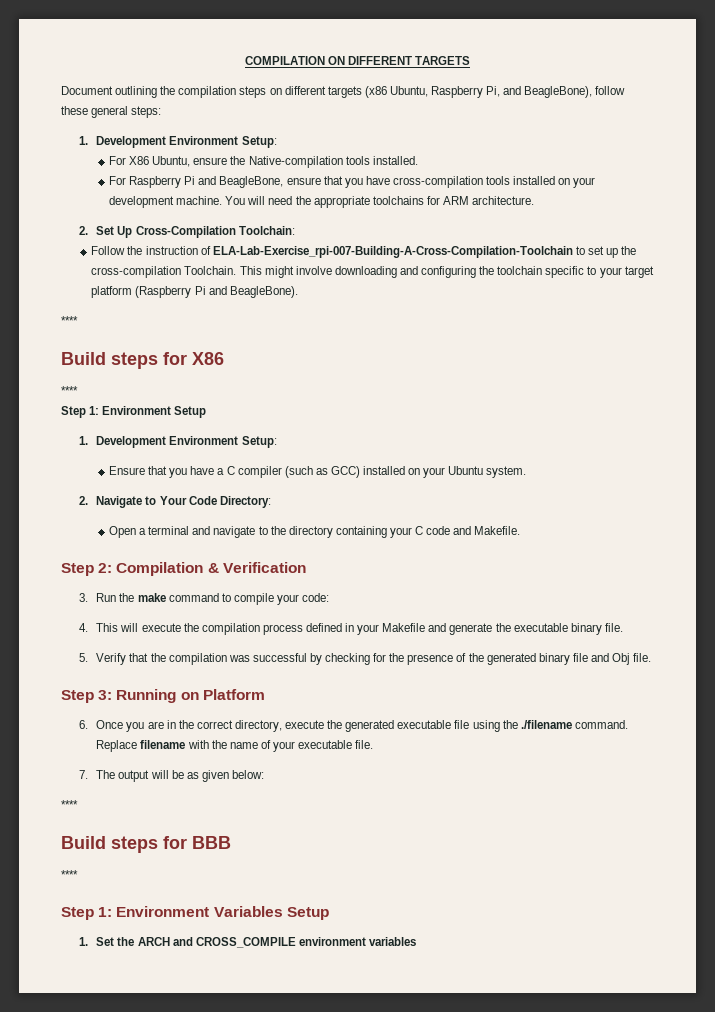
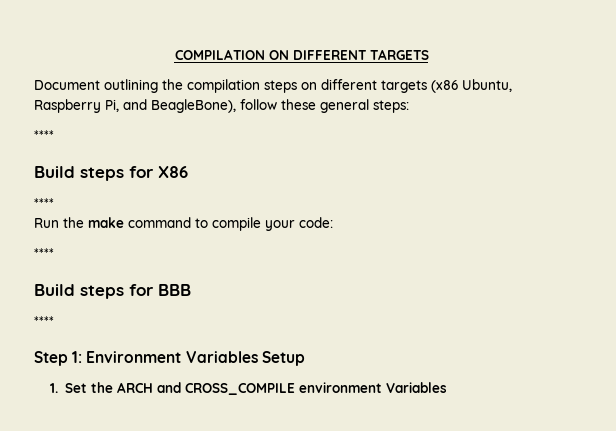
  Document outlining the compilation steps on different targets (x86 Ubuntu, Raspberry Pi, and BeagleBone), follow these general steps:
- 1. Development Environment Setup:
- For X86 Ubuntu, ensure the Native-compilation tools installed.
- For Raspberry Pi and BeagleBone, ensure that you have cross-compilation tools installed on your development machine. You will need the appropriate toolchains for ARM architecture.
- 2. Set Up Cross-Compilation Toolchain:
- Follow the instruction of ELA-Lab-Exercise_rpi-007-Building-A-Cross-Compilation-Toolchain to set up the cross-compilation Toolchain. This might involve downloading and configuring the toolchain specific to your target platform (Raspberry Pi and BeagleBone).
- Step 1: Environment Setup
- 1. Development Environment Setup:
- Ensure that you have a C compiler (such as GCC) installed on your Ubuntu system.
- 2. Navigate to Your Code Directory:
- Open a terminal and navigate to the directory containing your C code and Makefile.
- Step 2: Compilation & Verification
- 3. Run the make command to compile your code:
+ Run the make command to compile your code:
- 4. This will execute the compilation process defined in your Makefile and generate the executable binary file.
- 5. Verify that the compilation was successful by checking for the presence of the generated binary file and Obj file.
- Step 3: Running on Platform
- 6. Once you are in the correct directory, execute the generated executable file using the ./filename command. Replace filename with the name of your executable file.
- 7. The output will be as given below:
- 1. Set the ARCH and CROSS_COMPILE environment variables
+ 1. Set the ARCH and CROSS_COMPILE environment Variables

